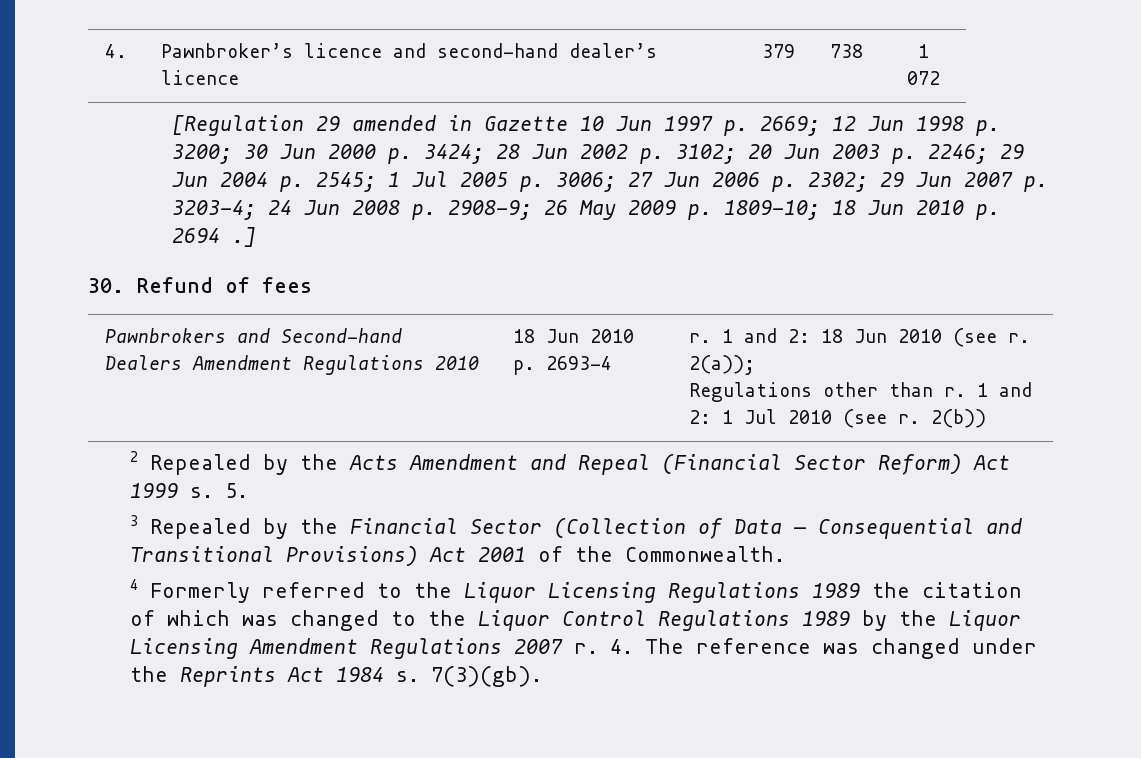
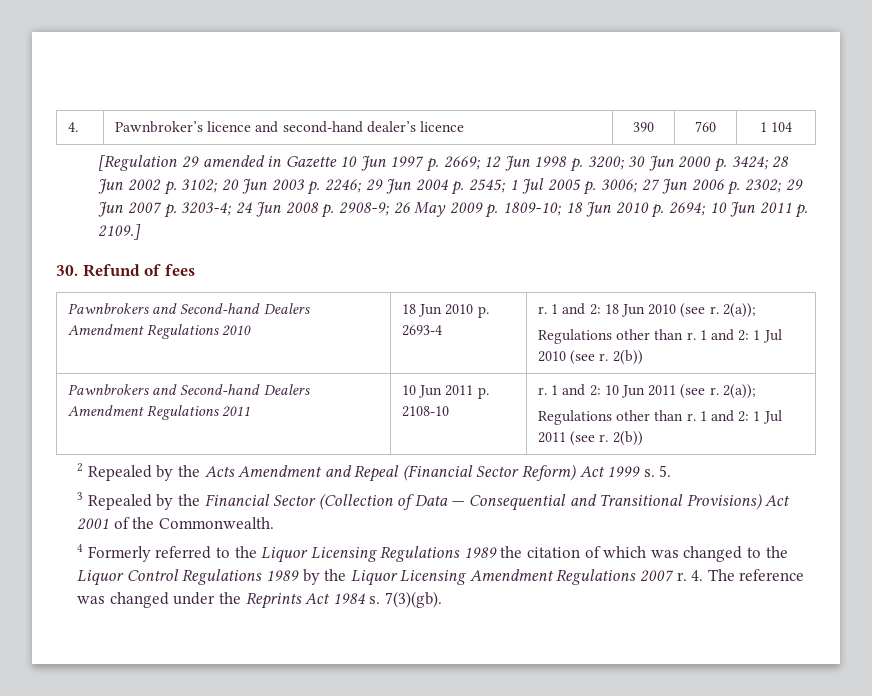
- 4. | Pawnbroker’s licence and second-hand dealer’s licence | 379 | 738 | 1 072
+ 4. | Pawnbroker’s licence and second-hand dealer’s licence | 390 | 760 | 1 104
- 18 Jun 2010 p. 2694 .]
+ 18 Jun 2010 p. 2694; 10 Jun 2011 p. 2109.]
+ Pawnbrokers and Second-hand Dealers Amendment Regulations 2011 | 10 Jun 2011 p. 2108-10 | r. 1 and 2: 10 Jun 2011 (see r. 2(a));
+ Regulations other than r. 1 and 2: 1 Jul 2011 (see r. 2(b))

